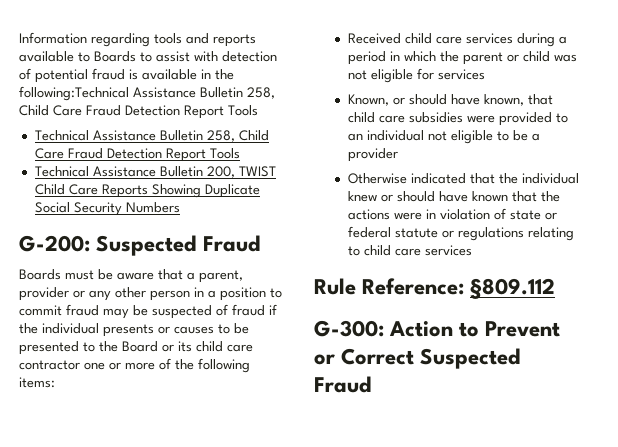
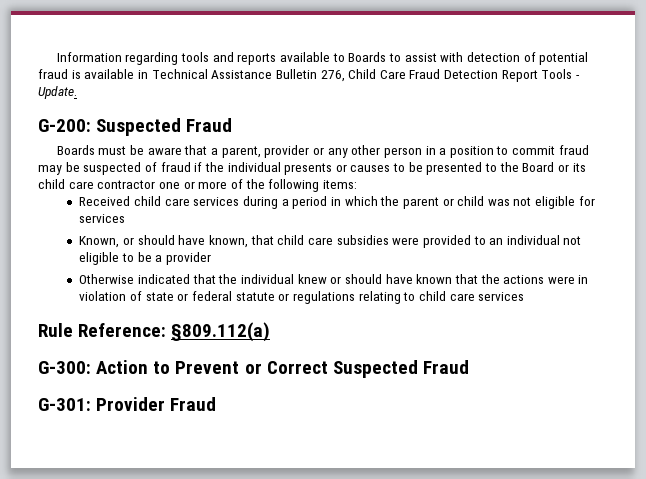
- Information regarding tools and reports available to Boards to assist with detection of potential fraud is available in the following:Technical Assistance Bulletin 258, Child Care Fraud Detection Report Tools
- Technical Assistance Bulletin 258, Child Care Fraud Detection Report Tools
- Technical Assistance Bulletin 200, TWIST Child Care Reports Showing Duplicate Social Security Numbers
+ Information regarding tools and reports available to Boards to assist with detection of potential fraud is available in Technical Assistance Bulletin 276, Child Care Fraud Detection Report Tools - Update.
- Rule Reference: §809.112
+ Rule Reference: §809.112(a)
+ G-301: Provider Fraud

